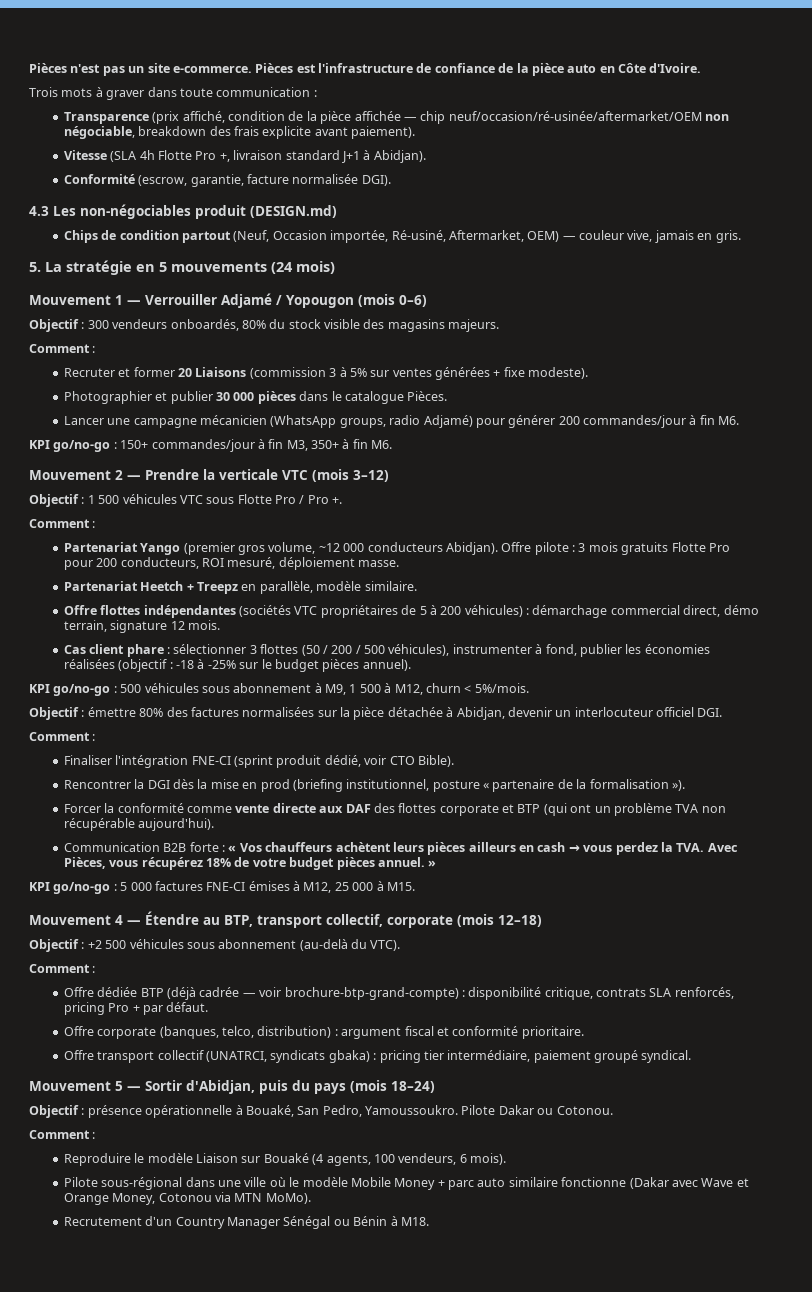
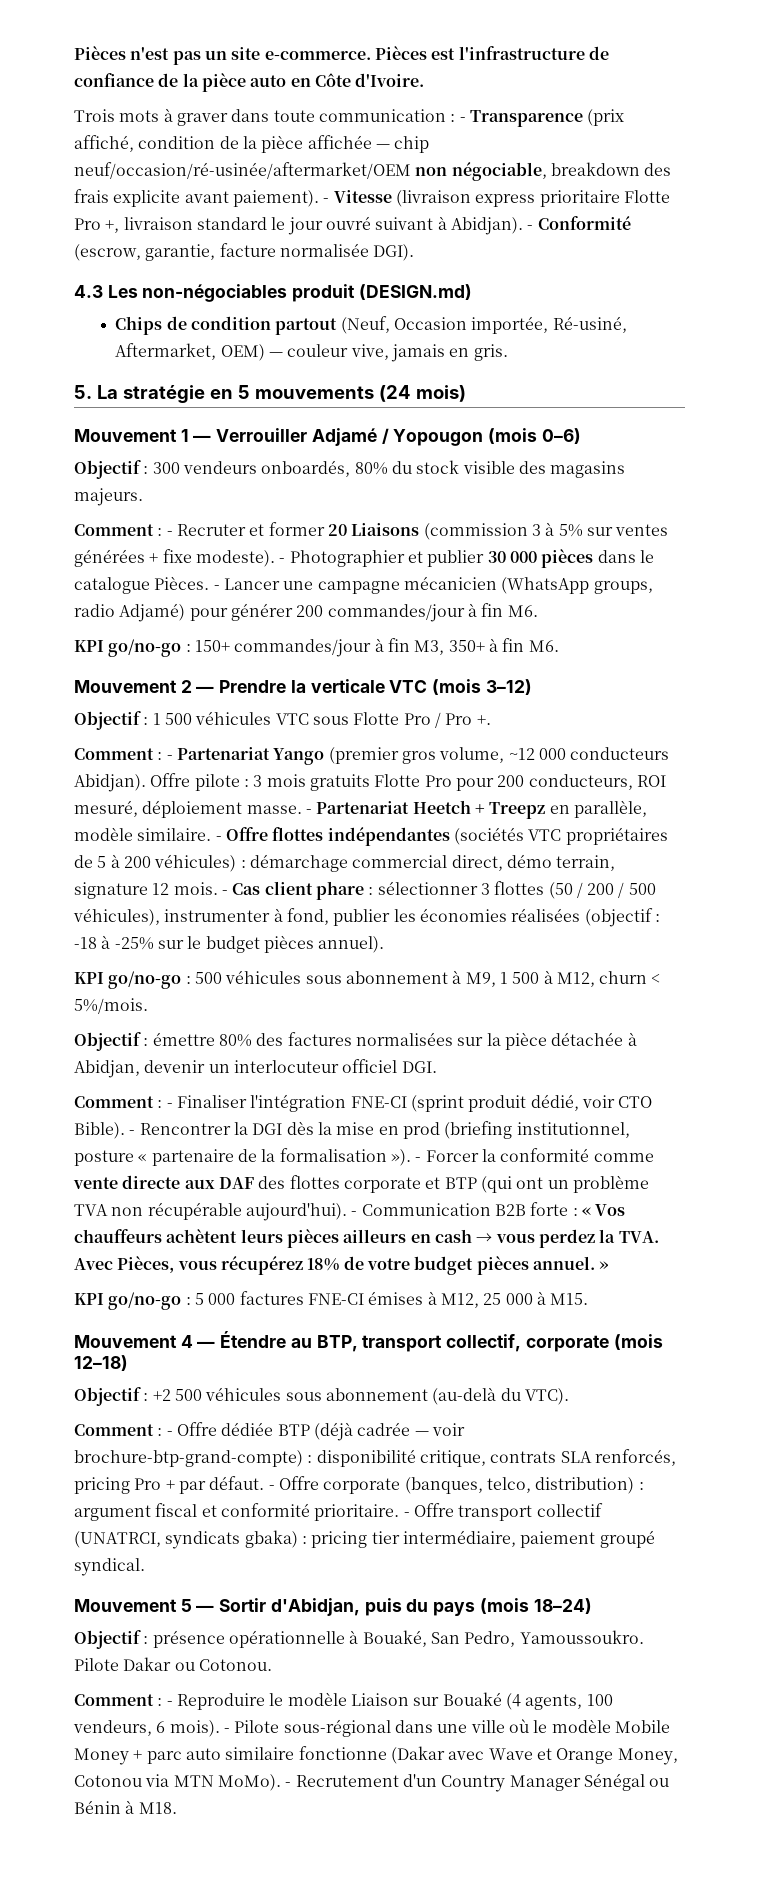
- Trois mots à graver dans toute communication :
- Transparence (prix affiché, condition de la pièce affichée — chip neuf/occasion/ré-usinée/aftermarket/OEM non négociable, breakdown des frais explicite avant paiement).
- Vitesse (SLA 4h Flotte Pro +, livraison standard J+1 à Abidjan).
- Conformité (escrow, garantie, facture normalisée DGI).
+ Trois mots à graver dans toute communication : - Transparence (prix affiché, condition de la pièce affichée — chip neuf/occasion/ré-usinée/aftermarket/OEM non négociable, breakdown des frais explicite avant paiement). - Vitesse (livraison express prioritaire Flotte Pro +, livraison standard le jour ouvré suivant à Abidjan). - Conformité (escrow, garantie, facture normalisée DGI).
  Objectif : 300 vendeurs onboardés, 80% du stock visible des magasins majeurs.
- Comment :
- Recruter et former 20 Liaisons (commission 3 à 5% sur ventes générées + fixe modeste).
- Photographier et publier 30 000 pièces dans le catalogue Pièces.
- Lancer une campagne mécanicien (WhatsApp groups, radio Adjamé) pour générer 200 commandes/jour à fin M6.
+ Comment : - Recruter et former 20 Liaisons (commission 3 à 5% sur ventes générées + fixe modeste). - Photographier et publier 30 000 pièces dans le catalogue Pièces. - Lancer une campagne mécanicien (WhatsApp groups, radio Adjamé) pour générer 200 commandes/jour à fin M6.
  Objectif : 1 500 véhicules VTC sous Flotte Pro / Pro +.
- Comment :
- Partenariat Yango (premier gros volume, ~12 000 conducteurs Abidjan).
+ Comment : - Partenariat Yango (premier gros volume, ~12 000 conducteurs Abidjan).
- 3 mois gratuits Flotte Pro pour 200 conducteurs, ROI mesuré, déploiement masse.
- Partenariat Heetch + Treepz en parallèle, modèle similaire.
- Offre flottes indépendantes (sociétés VTC propriétaires de 5 à 200 véhicules) :
+ 3 mois gratuits Flotte Pro pour 200 conducteurs, ROI mesuré, déploiement masse. - Partenariat Heetch + Treepz en parallèle, modèle similaire. - Offre flottes indépendantes (sociétés VTC propriétaires de 5 à 200 véhicules) :
- démarchage commercial direct, démo terrain, signature 12 mois.
- Cas client phare :
+ démarchage commercial direct, démo terrain, signature 12 mois. - Cas client phare :
  émettre 80% des factures normalisées sur la pièce détachée à Abidjan, devenir un interlocuteur officiel DGI.
- Comment :
- Finaliser l'intégration FNE-CI (sprint produit dédié, voir CTO Bible).
- Rencontrer la DGI dès la mise en prod (briefing institutionnel, posture « partenaire de la formalisation »).
- Forcer la conformité comme vente directe aux DAF des flottes corporate et BTP (qui ont un problème TVA non récupérable aujourd'hui).
- Communication B2B forte :
+ Comment : - Finaliser l'intégration FNE-CI (sprint produit dédié, voir CTO Bible). - Rencontrer la DGI dès la mise en prod (briefing institutionnel, posture « partenaire de la formalisation »). - Forcer la conformité comme vente directe aux DAF des flottes corporate et BTP (qui ont un problème TVA non récupérable aujourd'hui). - Communication B2B forte :
  Objectif : +2 500 véhicules sous abonnement (au-delà du VTC).
- Comment :
- Offre dédiée BTP (déjà cadrée — voir brochure-btp-grand-compte) : disponibilité critique, contrats SLA renforcés, pricing Pro + par défaut.
- Offre corporate (banques, telco, distribution) : argument fiscal et conformité prioritaire.
- Offre transport collectif (UNATRCI, syndicats gbaka) : pricing tier intermédiaire, paiement groupé syndical.
+ Comment : - Offre dédiée BTP (déjà cadrée — voir brochure-btp-grand-compte) : disponibilité critique, contrats SLA renforcés, pricing Pro + par défaut. - Offre corporate (banques, telco, distribution) : argument fiscal et conformité prioritaire. - Offre transport collectif (UNATRCI, syndicats gbaka) : pricing tier intermédiaire, paiement groupé syndical.
  Pilote Dakar ou Cotonou.
- Comment :
- Reproduire le modèle Liaison sur Bouaké (4 agents, 100 vendeurs, 6 mois).
- Pilote sous-régional dans une ville où le modèle Mobile Money + parc auto similaire fonctionne (Dakar avec Wave et Orange Money, Cotonou via MTN MoMo).
- Recrutement d'un Country Manager Sénégal ou Bénin à M18.
+ Comment : - Reproduire le modèle Liaison sur Bouaké (4 agents, 100 vendeurs, 6 mois). - Pilote sous-régional dans une ville où le modèle Mobile Money + parc auto similaire fonctionne (Dakar avec Wave et Orange Money, Cotonou via MTN MoMo). - Recrutement d'un Country Manager Sénégal ou Bénin à M18.

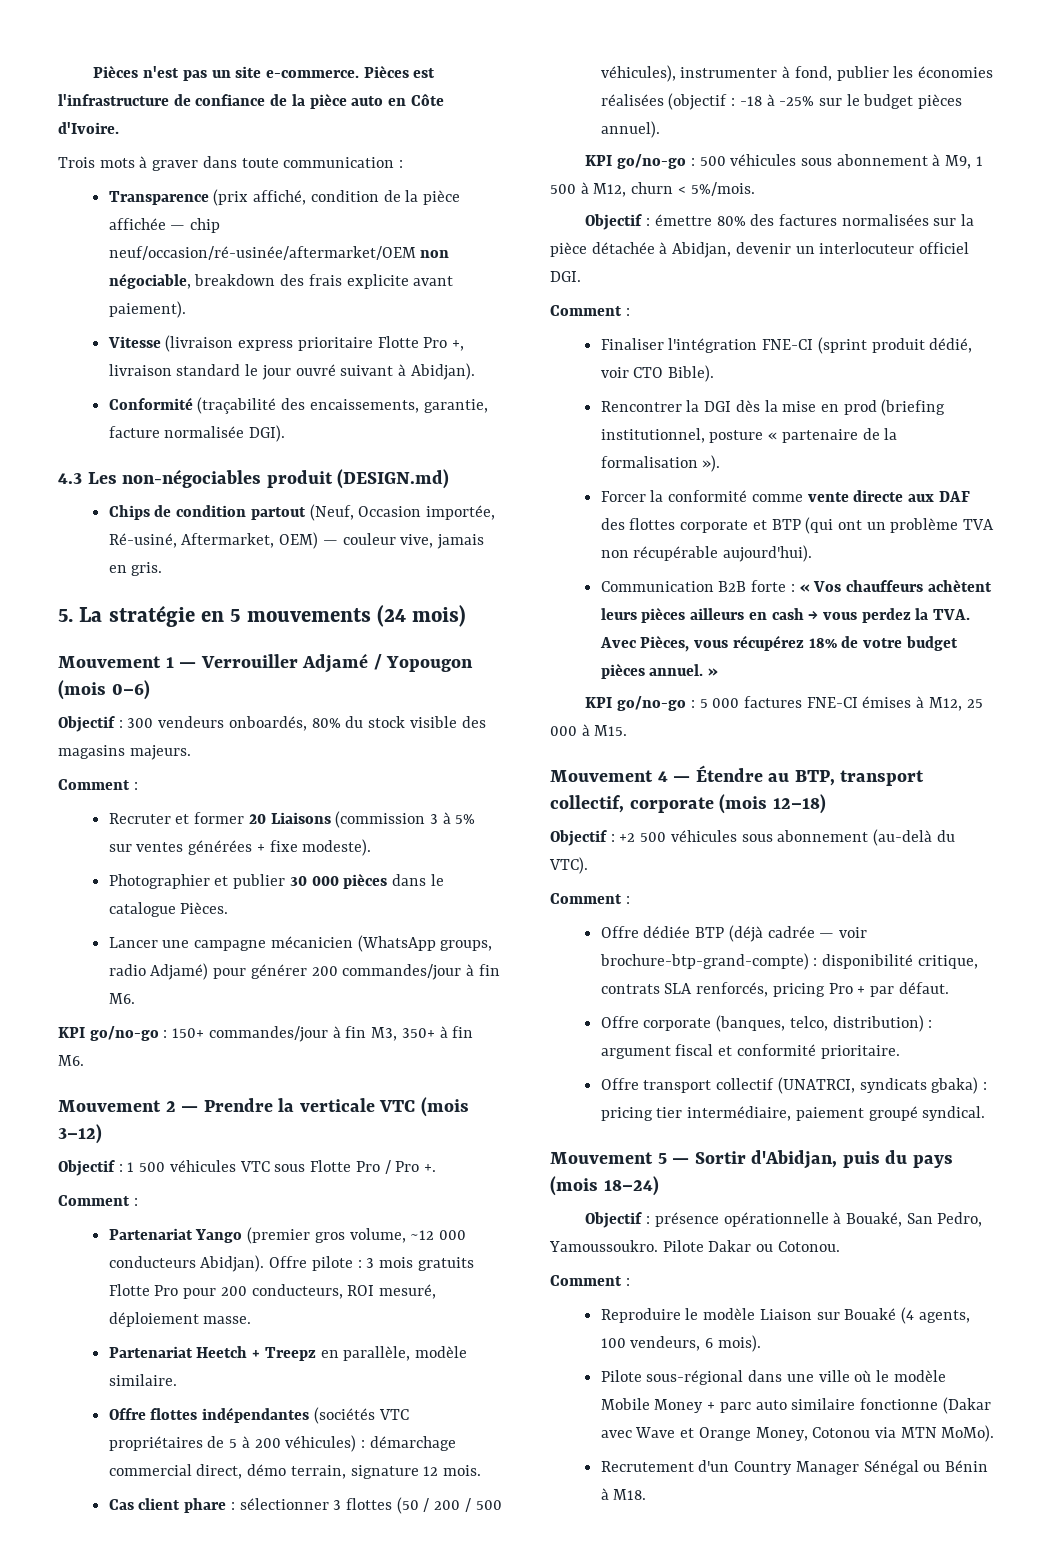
- Trois mots à graver dans toute communication : - Transparence (prix affiché, condition de la pièce affichée — chip neuf/occasion/ré-usinée/aftermarket/OEM non négociable, breakdown des frais explicite avant paiement). - Vitesse (livraison express prioritaire Flotte Pro +, livraison standard le jour ouvré suivant à Abidjan). - Conformité (escrow, garantie, facture normalisée DGI).
+ Trois mots à graver dans toute communication :
+ Transparence (prix affiché, condition de la pièce affichée — chip neuf/occasion/ré-usinée/aftermarket/OEM non négociable, breakdown des frais explicite avant paiement).
+ Vitesse (livraison express prioritaire Flotte Pro +, livraison standard le jour ouvré suivant à Abidjan).
+ Conformité (traçabilité des encaissements, garantie, facture normalisée DGI).
  Objectif : 300 vendeurs onboardés, 80% du stock visible des magasins majeurs.
- Comment : - Recruter et former 20 Liaisons (commission 3 à 5% sur ventes générées + fixe modeste). - Photographier et publier 30 000 pièces dans le catalogue Pièces. - Lancer une campagne mécanicien (WhatsApp groups, radio Adjamé) pour générer 200 commandes/jour à fin M6.
+ Comment :
+ Recruter et former 20 Liaisons (commission 3 à 5% sur ventes générées + fixe modeste).
+ Photographier et publier 30 000 pièces dans le catalogue Pièces.
+ Lancer une campagne mécanicien (WhatsApp groups, radio Adjamé) pour générer 200 commandes/jour à fin M6.
  Objectif : 1 500 véhicules VTC sous Flotte Pro / Pro +.
- Comment : - Partenariat Yango (premier gros volume, ~12 000 conducteurs Abidjan).
+ Comment :
+ Partenariat Yango (premier gros volume, ~12 000 conducteurs Abidjan).
- 3 mois gratuits Flotte Pro pour 200 conducteurs, ROI mesuré, déploiement masse. - Partenariat Heetch + Treepz en parallèle, modèle similaire. - Offre flottes indépendantes (sociétés VTC propriétaires de 5 à 200 véhicules) :
+ 3 mois gratuits Flotte Pro pour 200 conducteurs, ROI mesuré, déploiement masse.
+ Partenariat Heetch + Treepz en parallèle, modèle similaire.
+ Offre flottes indépendantes (sociétés VTC propriétaires de 5 à 200 véhicules) :
- démarchage commercial direct, démo terrain, signature 12 mois. - Cas client phare :
+ démarchage commercial direct, démo terrain, signature 12 mois.
+ Cas client phare :
  émettre 80% des factures normalisées sur la pièce détachée à Abidjan, devenir un interlocuteur officiel DGI.
- Comment : - Finaliser l'intégration FNE-CI (sprint produit dédié, voir CTO Bible). - Rencontrer la DGI dès la mise en prod (briefing institutionnel, posture « partenaire de la formalisation »). - Forcer la conformité comme vente directe aux DAF des flottes corporate et BTP (qui ont un problème TVA non récupérable aujourd'hui). - Communication B2B forte :
+ Comment :
+ Finaliser l'intégration FNE-CI (sprint produit dédié, voir CTO Bible).
+ Rencontrer la DGI dès la mise en prod (briefing institutionnel, posture « partenaire de la formalisation »).
+ Forcer la conformité comme vente directe aux DAF des flottes corporate et BTP (qui ont un problème TVA non récupérable aujourd'hui).
+ Communication B2B forte :
  Objectif : +2 500 véhicules sous abonnement (au-delà du VTC).
- Comment : - Offre dédiée BTP (déjà cadrée — voir brochure-btp-grand-compte) : disponibilité critique, contrats SLA renforcés, pricing Pro + par défaut. - Offre corporate (banques, telco, distribution) : argument fiscal et conformité prioritaire. - Offre transport collectif (UNATRCI, syndicats gbaka) : pricing tier intermédiaire, paiement groupé syndical.
+ Comment :
+ Offre dédiée BTP (déjà cadrée — voir brochure-btp-grand-compte) : disponibilité critique, contrats SLA renforcés, pricing Pro + par défaut.
+ Offre corporate (banques, telco, distribution) : argument fiscal et conformité prioritaire.
+ Offre transport collectif (UNATRCI, syndicats gbaka) : pricing tier intermédiaire, paiement groupé syndical.
  Pilote Dakar ou Cotonou.
- Comment : - Reproduire le modèle Liaison sur Bouaké (4 agents, 100 vendeurs, 6 mois). - Pilote sous-régional dans une ville où le modèle Mobile Money + parc auto similaire fonctionne (Dakar avec Wave et Orange Money, Cotonou via MTN MoMo). - Recrutement d'un Country Manager Sénégal ou Bénin à M18.
+ Comment :
+ Reproduire le modèle Liaison sur Bouaké (4 agents, 100 vendeurs, 6 mois).
+ Pilote sous-régional dans une ville où le modèle Mobile Money + parc auto similaire fonctionne (Dakar avec Wave et Orange Money, Cotonou via MTN MoMo).
+ Recrutement d'un Country Manager Sénégal ou Bénin à M18.

